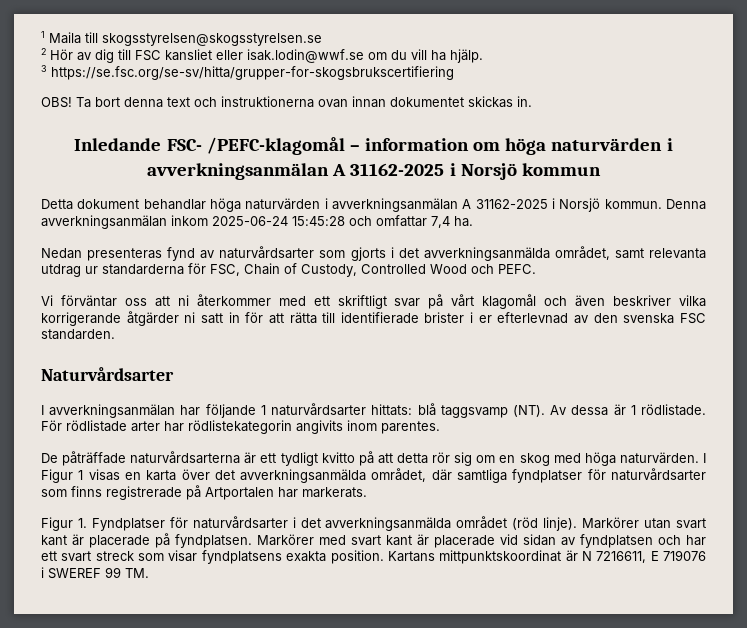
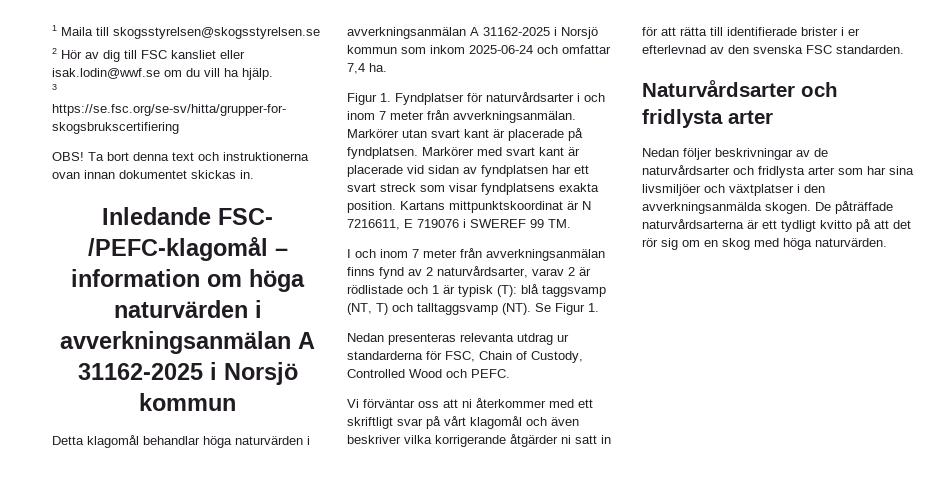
- Detta dokument behandlar höga naturvärden i avverkningsanmälan A 31162-2025 i Norsjö kommun. Denna avverkningsanmälan inkom 2025-06-24 15:45:28 och omfattar 7,4 ha.
+ Detta klagomål behandlar höga naturvärden i avverkningsanmälan A 31162-2025 i Norsjö kommun som inkom 2025-06-24 och omfattar 7,4 ha.
- Nedan presenteras fynd av naturvårdsarter som gjorts i det avverkningsanmälda området, samt relevanta utdrag ur standarderna för FSC, Chain of Custody, Controlled Wood och PEFC.
+ Figur 1. Fyndplatser för naturvårdsarter i och inom 7 meter från avverkningsanmälan. Markörer utan svart kant är placerade på fyndplatsen. Markörer med svart kant är placerade vid sidan av fyndplatsen har ett svart streck som visar fyndplatsens exakta position. Kartans mittpunktskoordinat är N 7216611, E 719076 i SWEREF 99 TM.
+ I och inom 7 meter från avverkningsanmälan finns fynd av 2 naturvårdsarter, varav 2 är rödlistade och 1 är typisk (T): blå taggsvamp (NT, T) och talltaggsvamp (NT). Se Figur 1.
+ Nedan presenteras relevanta utdrag ur standarderna för FSC, Chain of Custody, Controlled Wood och PEFC.
- Naturvårdsarter
- I avverkningsanmälan har följande 1 naturvårdsarter hittats: blå taggsvamp (NT). Av dessa är 1 rödlistade. För rödlistade arter har rödlistekategorin angivits inom parentes.
- De påträffade naturvårdsarterna är ett tydligt kvitto på att detta rör sig om en skog med höga naturvärden. I Figur 1 visas en karta över det avverkningsanmälda området, där samtliga fyndplatser för naturvårdsarter som finns registrerade på Artportalen har markerats.
- Figur 1. Fyndplatser för naturvårdsarter i det avverkningsanmälda området (röd linje). Markörer utan svart kant är placerade på fyndplatsen. Markörer med svart kant är placerade vid sidan av fyndplatsen och har ett svart streck som visar fyndplatsens exakta position. Kartans mittpunktskoordinat är N 7216611, E 719076 i SWEREF 99 TM.
+ Naturvårdsarter och fridlysta arter
+ Nedan följer beskrivningar av de naturvårdsarter och fridlysta arter som har sina livsmiljöer och växtplatser i den avverkningsanmälda skogen. De påträffade naturvårdsarterna är ett tydligt kvitto på att det rör sig om en skog med höga naturvärden.

